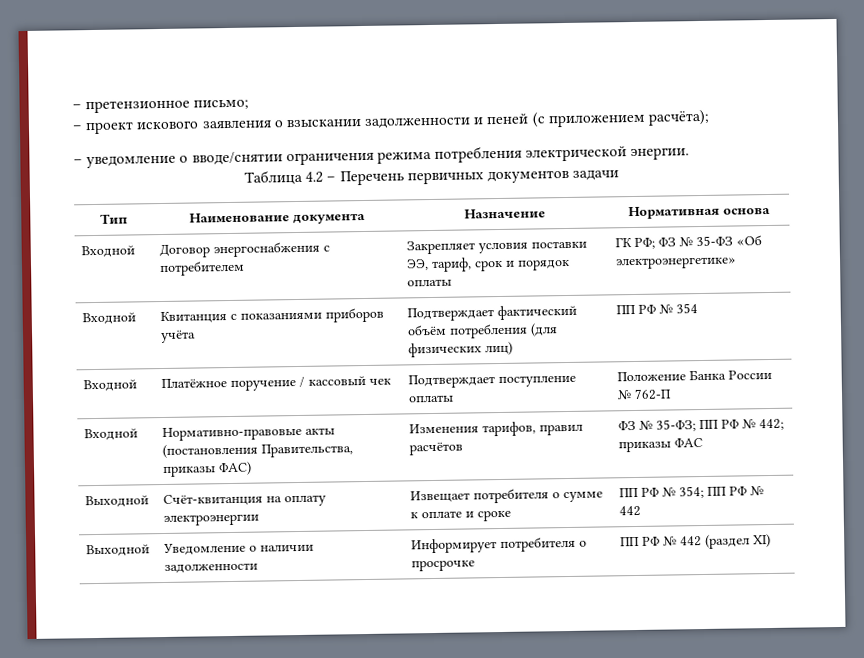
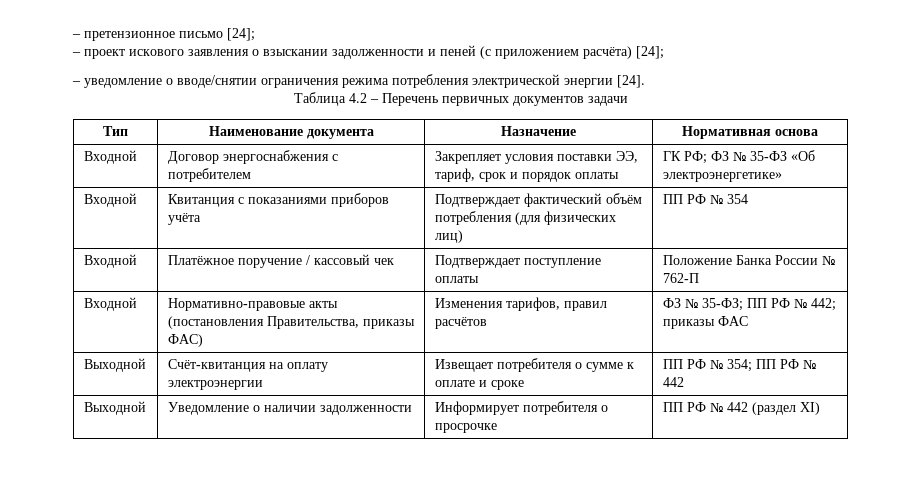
- – претензионное письмо;
+ – претензионное письмо [24];
- – проект искового заявления о взыскании задолженности и пеней (с приложением расчёта);
+ – проект искового заявления о взыскании задолженности и пеней (с приложением расчёта) [24];
- – уведомление о вводе/снятии ограничения режима потребления электрической энергии.
+ – уведомление о вводе/снятии ограничения режима потребления электрической энергии [24].

